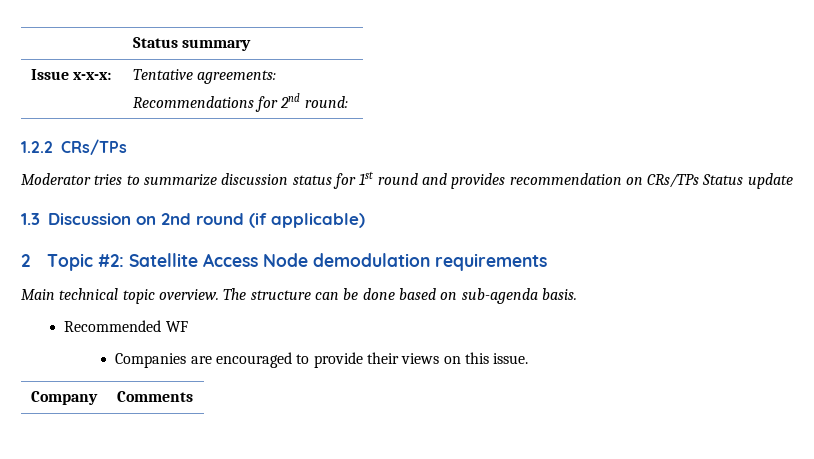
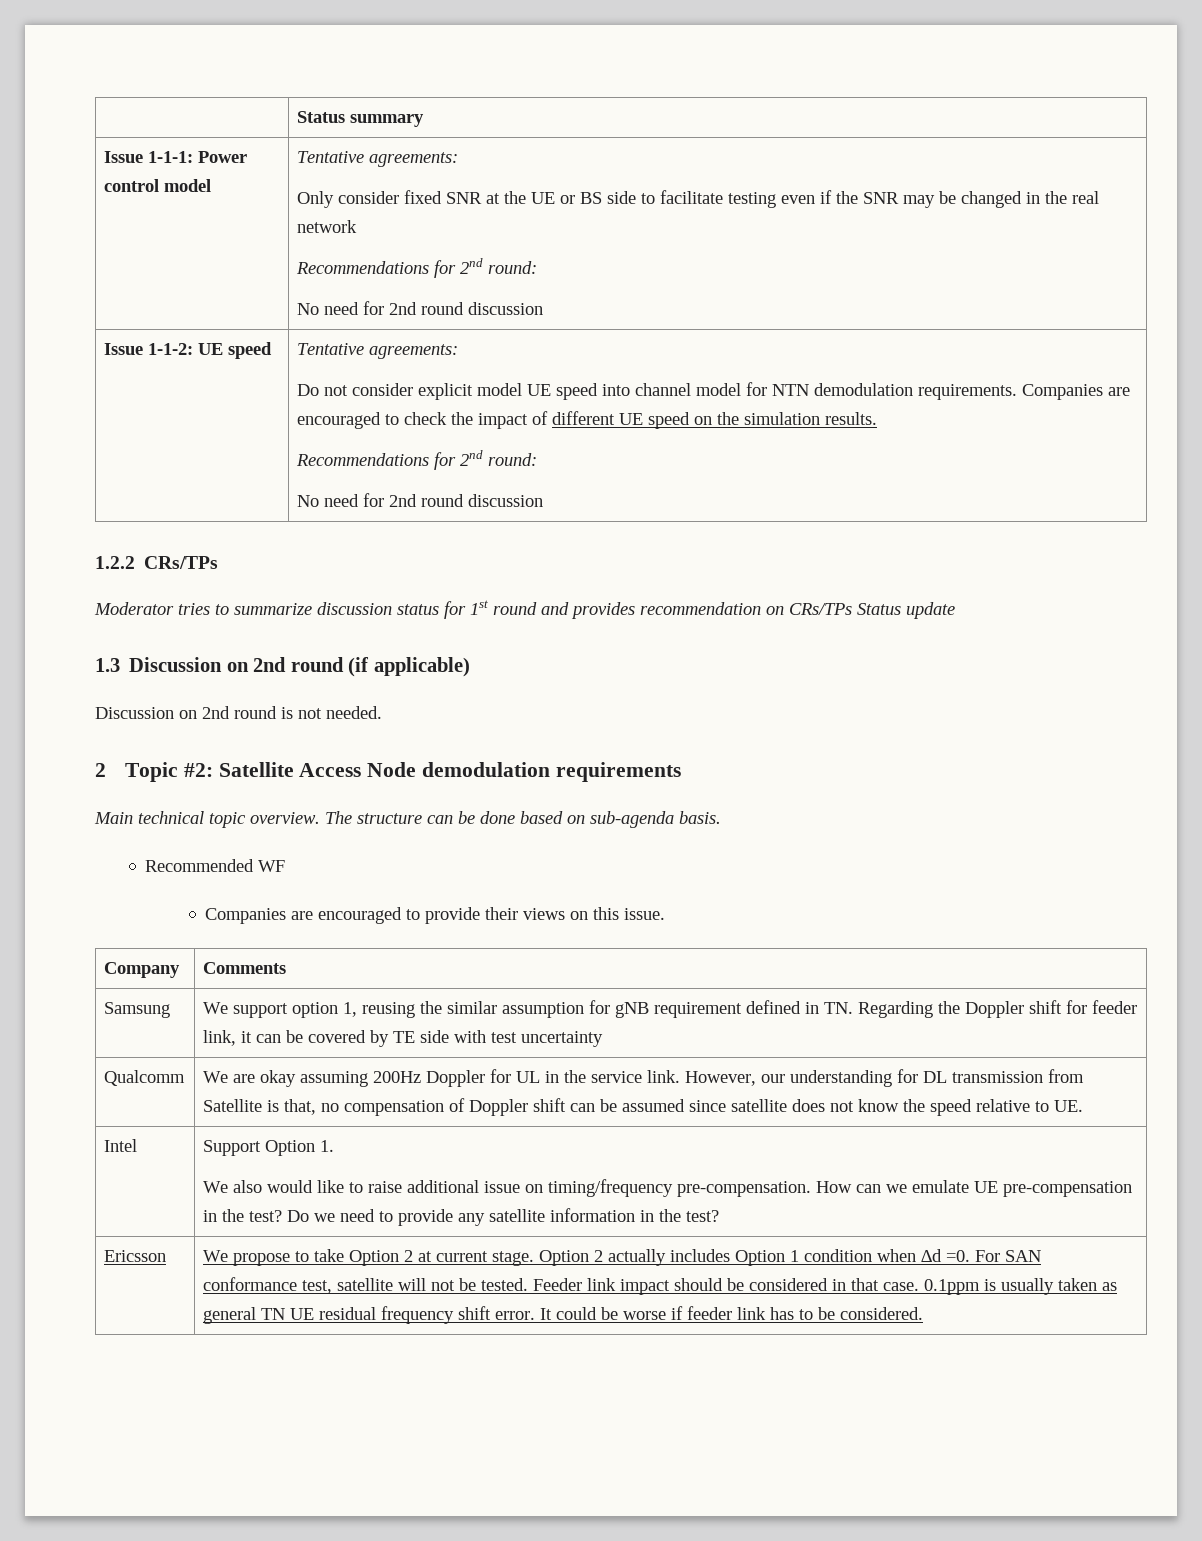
- Issue x-x-x: | Tentative agreements:
+ Issue 1-1-1: Power control model | Tentative agreements:
+ Only consider fixed SNR at the UE or BS side to facilitate testing even if the SNR may be changed in the real network
  Recommendations for 2nd round:
+ No need for 2nd round discussion
+ Issue 1-1-2: UE speed | Tentative agreements:
+ Do not consider explicit model UE speed into channel model for NTN demodulation requirements. Companies are encouraged to check the impact of different UE speed on the simulation results.
+ Recommendations for 2nd round:
+ No need for 2nd round discussion
+ Discussion on 2nd round is not needed.
+ Samsung | We support option 1, reusing the similar assumption for gNB requirement defined in TN. Regarding the Doppler shift for feeder link, it can be covered by TE side with test uncertainty
+ Qualcomm | We are okay assuming 200Hz Doppler for UL in the service link. However, our understanding for DL transmission from Satellite is that, no compensation of Doppler shift can be assumed since satellite does not know the speed relative to UE.
+ Intel | Support Option 1.
+ We also would like to raise additional issue on timing/frequency pre-compensation. How can we emulate UE pre-compensation in the test? Do we need to provide any satellite information in the test?
+ Ericsson | We propose to take Option 2 at current stage. Option 2 actually includes Option 1 condition when ∆d =0. For SAN conformance test, satellite will not be tested. Feeder link impact should be considered in that case. 0.1ppm is usually taken as general TN UE residual frequency shift error. It could be worse if feeder link has to be considered.

